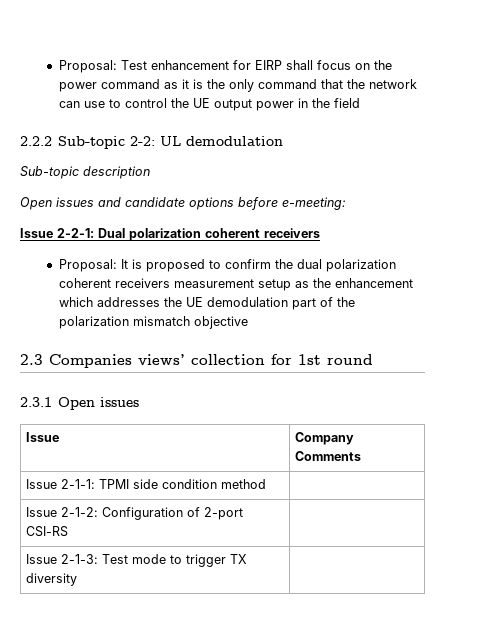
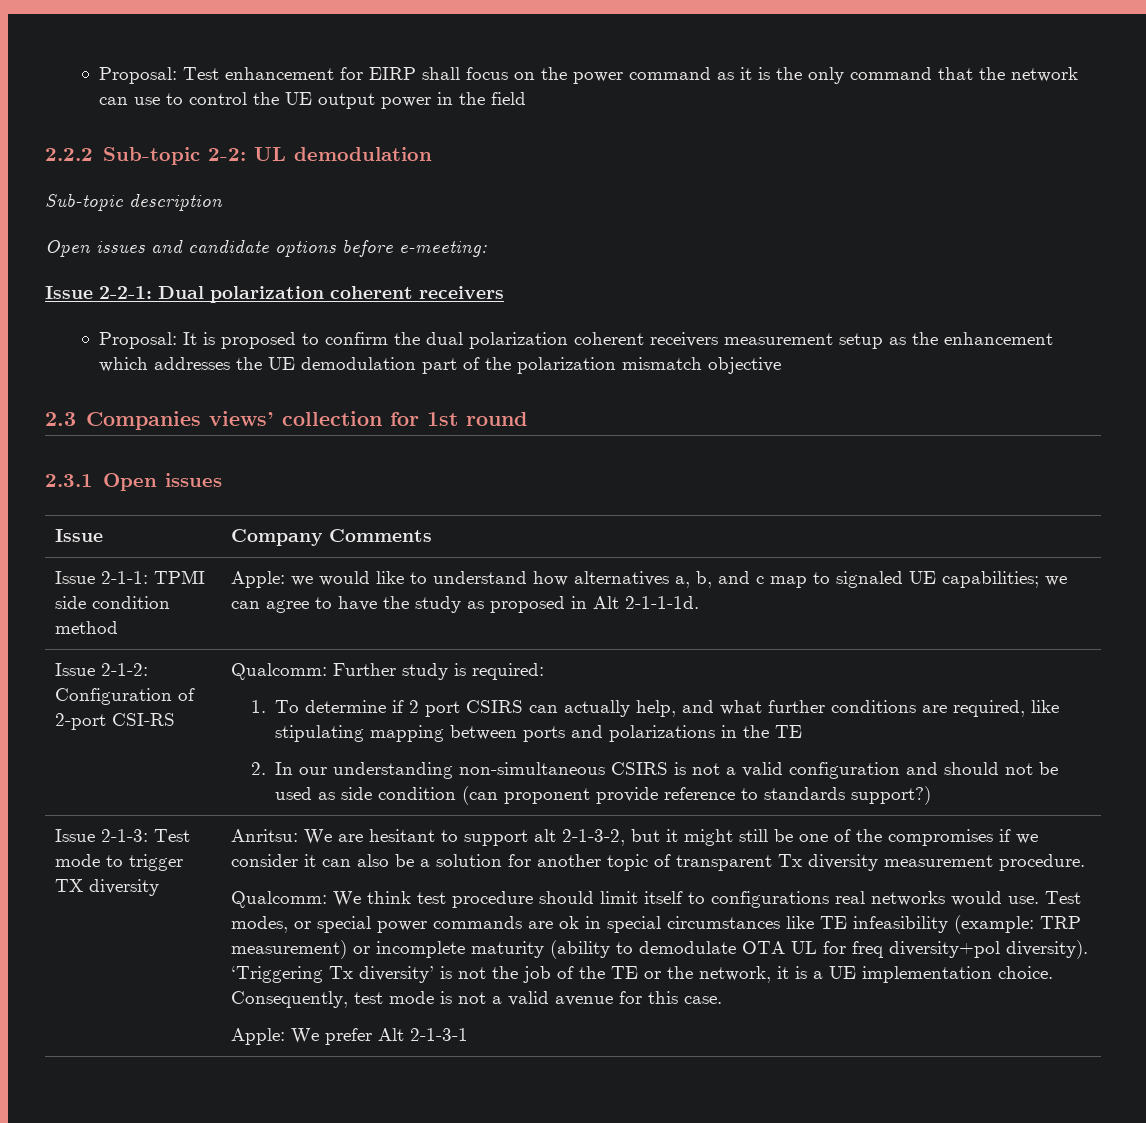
- Issue 2-1-1: TPMI side condition method |
+ Issue 2-1-1: TPMI side condition method | Apple: we would like to understand how alternatives a, b, and c map to signaled UE capabilities; we can agree to have the study as proposed in Alt 2-1-1-1d.
+ Qualcomm: Further study is required:
+ 1. To determine if 2 port CSIRS can actually help, and what further conditions are required, like stipulating mapping between ports and polarizations in the TE
+ 2. In our understanding non-simultaneous CSIRS is not a valid configuration and should not be used as side condition (can proponent provide reference to standards support?)
+ Anritsu: We are hesitant to support alt 2-1-3-2, but it might still be one of the compromises if we consider it can also be a solution for another topic of transparent Tx diversity measurement procedure.
+ Qualcomm: We think test procedure should limit itself to configurations real networks would use. Test modes, or special power commands are ok in special circumstances like TE infeasibility (example: TRP measurement) or incomplete maturity (ability to demodulate OTA UL for freq diversity+pol diversity). ‘Triggering Tx diversity’ is not the job of the TE or the network, it is a UE implementation choice. Consequently, test mode is not a valid avenue for this case.
+ Apple: We prefer Alt 2-1-3-1

